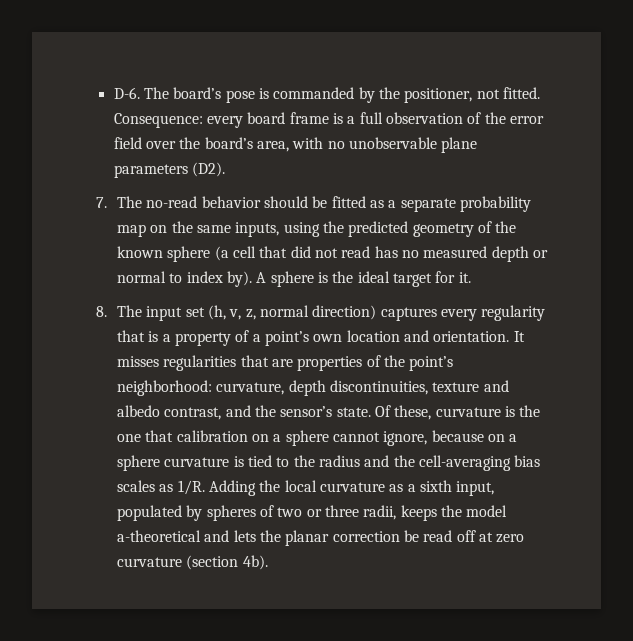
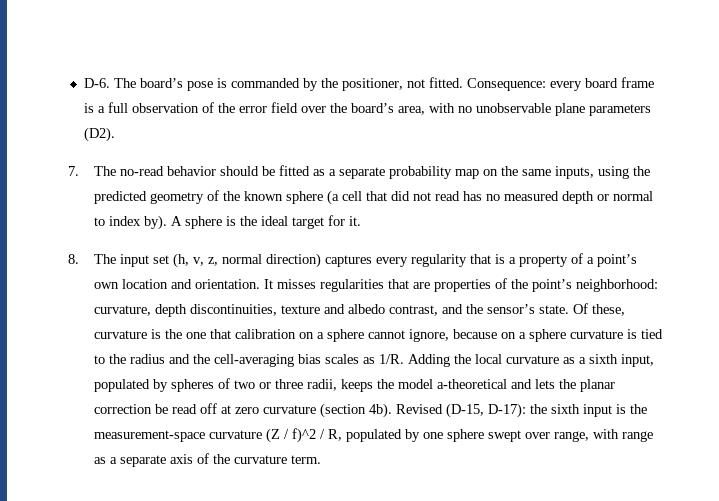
+ Revised (D-15, D-17): the sixth input is the measurement-space curvature (Z / f)^2 / R, populated by one sphere swept over range, with range as a separate axis of the curvature term.

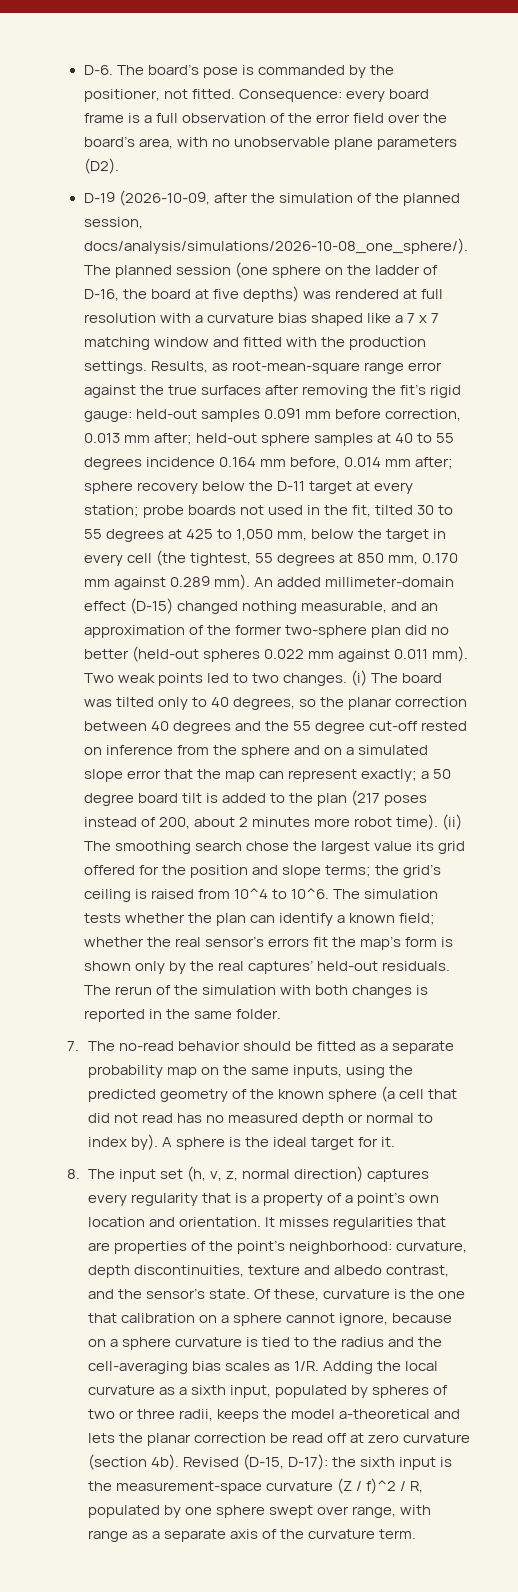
+ D-19 (2026-10-09, after the simulation of the planned session, docs/analysis/simulations/2026-10-08_one_sphere/). The planned session (one sphere on the ladder of D-16, the board at five depths) was rendered at full resolution with a curvature bias shaped like a 7 x 7 matching window and fitted with the production settings. Results, as root-mean-square range error against the true surfaces after removing the fit’s rigid gauge: held-out samples 0.091 mm before correction, 0.013 mm after; held-out sphere samples at 40 to 55 degrees incidence 0.164 mm before, 0.014 mm after; sphere recovery below the D-11 target at every station; probe boards not used in the fit, tilted 30 to 55 degrees at 425 to 1,050 mm, below the target in every cell (the tightest, 55 degrees at 850 mm, 0.170 mm against 0.289 mm). An added millimeter-domain effect (D-15) changed nothing measurable, and an approximation of the former two-sphere plan did no better (held-out spheres 0.022 mm against 0.011 mm). Two weak points led to two changes. (i) The board was tilted only to 40 degrees, so the planar correction between 40 degrees and the 55 degree cut-off rested on inference from the sphere and on a simulated slope error that the map can represent exactly; a 50 degree board tilt is added to the plan (217 poses instead of 200, about 2 minutes more robot time). (ii) The smoothing search chose the largest value its grid offered for the position and slope terms; the grid’s ceiling is raised from 10^4 to 10^6. The simulation tests whether the plan can identify a known field; whether the real sensor’s errors fit the map’s form is shown only by the real captures’ held-out residuals. The rerun of the simulation with both changes is reported in the same folder.

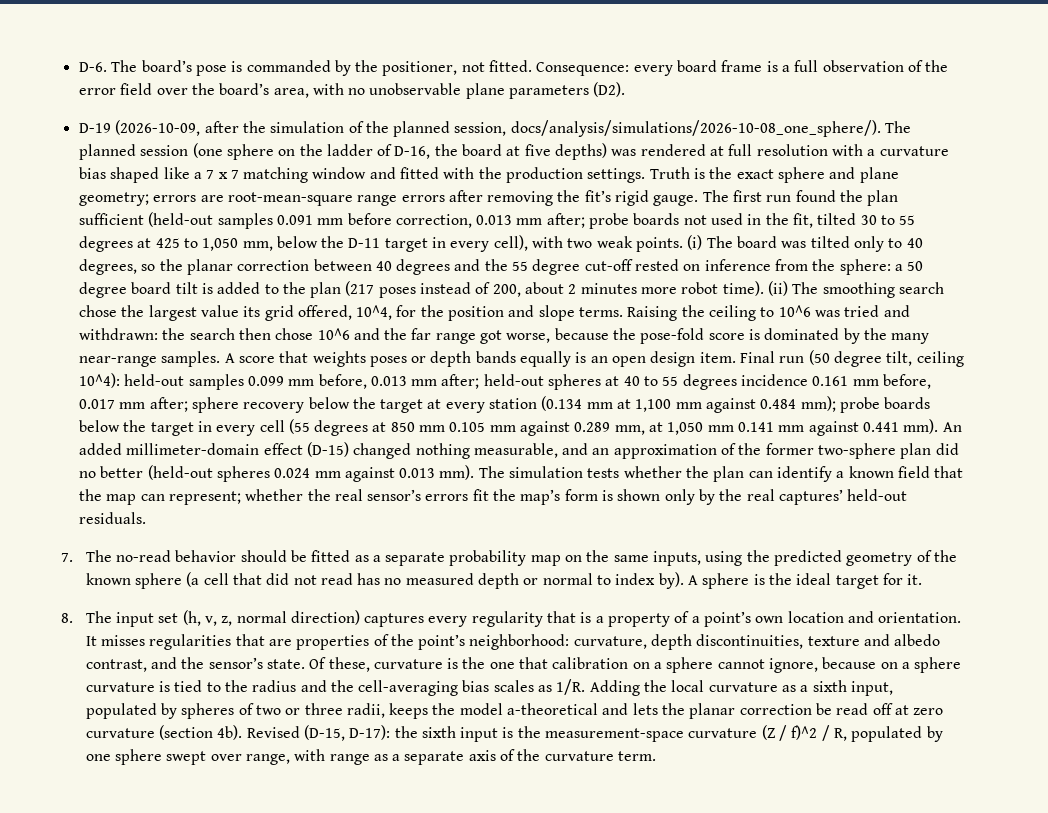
- Results, as root-mean-square range error against the true surfaces after removing the fit’s rigid gauge: held-out samples 0.091 mm before correction, 0.013 mm after; held-out sphere samples at 40 to 55 degrees incidence 0.164 mm before, 0.014 mm after; sphere recovery below the D-11 target at every station; probe boards not used in the fit, tilted 30 to 55 degrees at 425 to 1,050 mm, below the target in every cell (the tightest, 55 degrees at 850 mm, 0.170 mm against 0.289 mm). An added millimeter-domain effect (D-15) changed nothing measurable, and an approximation of the former two-sphere plan did no better (held-out spheres 0.022 mm against 0.011 mm). Two weak points led to two changes.
+ Truth is the exact sphere and plane geometry; errors are root-mean-square range errors after removing the fit’s rigid gauge. The first run found the plan sufficient (held-out samples 0.091 mm before correction, 0.013 mm after; probe boards not used in the fit, tilted 30 to 55 degrees at 425 to 1,050 mm, below the D-11 target in every cell), with two weak points.
- (i) The board was tilted only to 40 degrees, so the planar correction between 40 degrees and the 55 degree cut-off rested on inference from the sphere and on a simulated slope error that the map can represent exactly; a 50 degree board tilt is added to the plan (217 poses instead of 200, about 2 minutes more robot time).
+ (i) The board was tilted only to 40 degrees, so the planar correction between 40 degrees and the 55 degree cut-off rested on inference from the sphere: a 50 degree board tilt is added to the plan (217 poses instead of 200, about 2 minutes more robot time).
- (ii) The smoothing search chose the largest value its grid offered for the position and slope terms; the grid’s ceiling is raised from 10^4 to 10^6.
+ (ii) The smoothing search chose the largest value its grid offered, 10^4, for the position and slope terms. Raising the ceiling to 10^6 was tried and withdrawn: the search then chose 10^6 and the far range got worse, because the pose-fold score is dominated by the many near-range samples. A score that weights poses or depth bands equally is an open design item. Final run (50 degree tilt, ceiling 10^4): held-out samples 0.099 mm before, 0.013 mm after; held-out spheres at 40 to 55 degrees incidence 0.161 mm before, 0.017 mm after; sphere recovery below the target at every station (0.134 mm at 1,100 mm against 0.484 mm); probe boards below the target in every cell (55 degrees at 850 mm 0.105 mm against 0.289 mm, at 1,050 mm 0.141 mm against 0.441 mm). An added millimeter-domain effect (D-15) changed nothing measurable, and an approximation of the former two-sphere plan did no better (held-out spheres 0.024 mm against 0.013 mm).
- The simulation tests whether the plan can identify a known field; whether the real sensor’s errors fit the map’s form is shown only by the real captures’ held-out residuals. The rerun of the simulation with both changes is reported in the same folder.
+ The simulation tests whether the plan can identify a known field that the map can represent; whether the real sensor’s errors fit the map’s form is shown only by the real captures’ held-out residuals.

